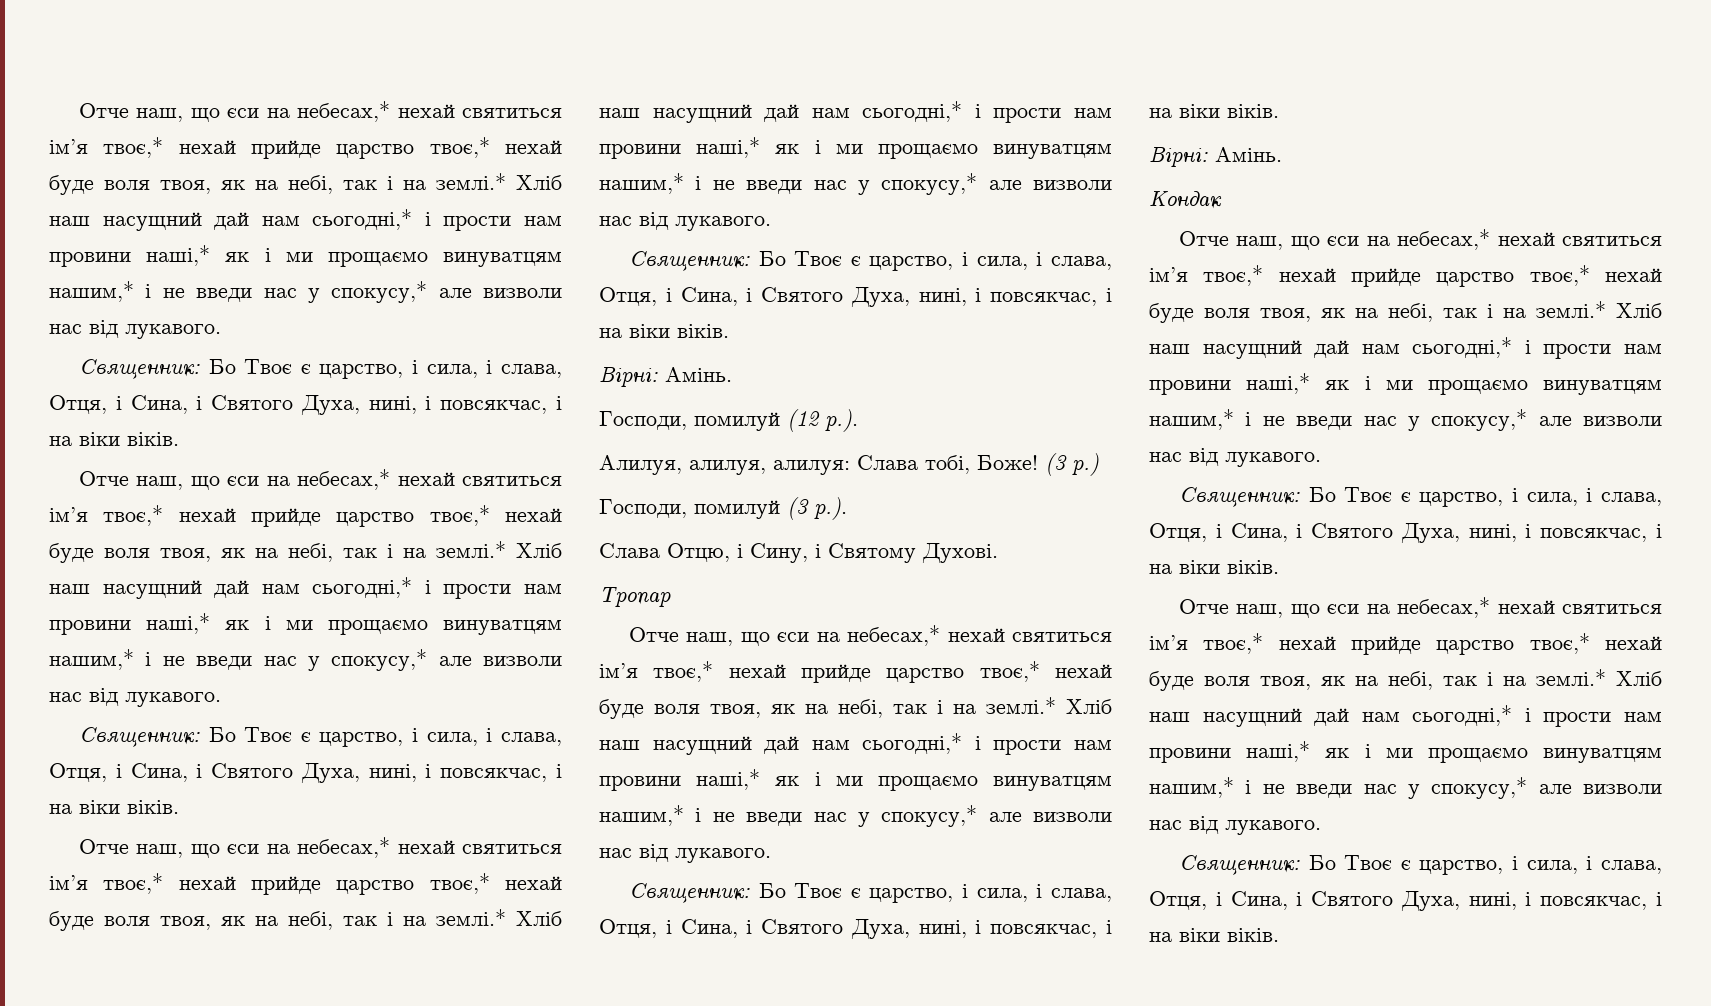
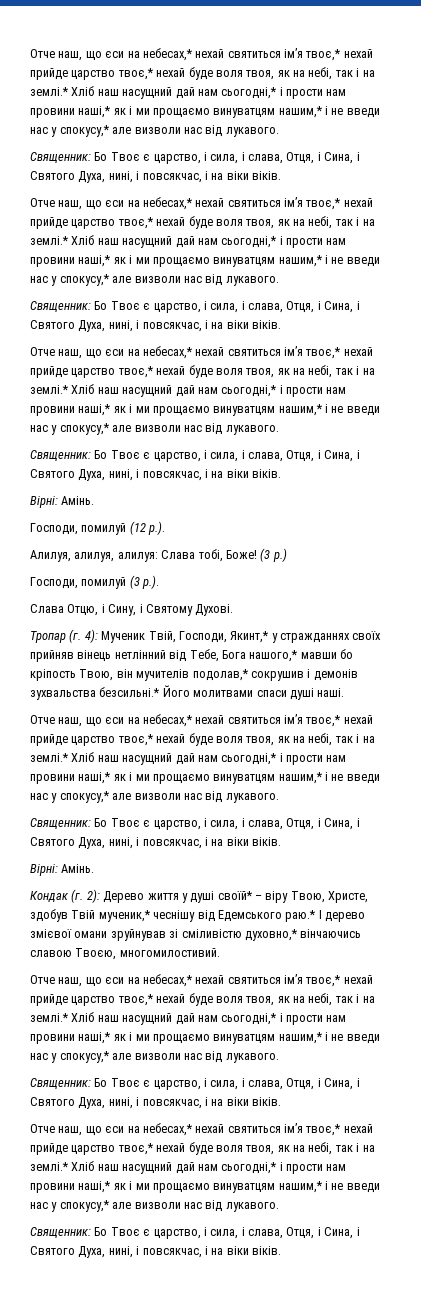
- Тропар
+ Тропар (г. 4): Мученик Твій, Господи, Якинт,* у стражданнях своїх прийняв вінець нетлінний від Тебе, Бога нашого,* мавши бо кріпость Твою, він мучителів подолав,* сокрушив і демонів зухвальства безсильні.* Його молитвами спаси душі наші.
- Кондак
+ Кондак (г. 2): Дерево життя у душі своїй* – віру Твою, Христе, здобув Твій мученик,* чеснішу від Едемського раю.* І дерево змієвої омани зруйнував зі сміливістю духовно,* вінчаючись славою Твоєю, многомилостивий.

